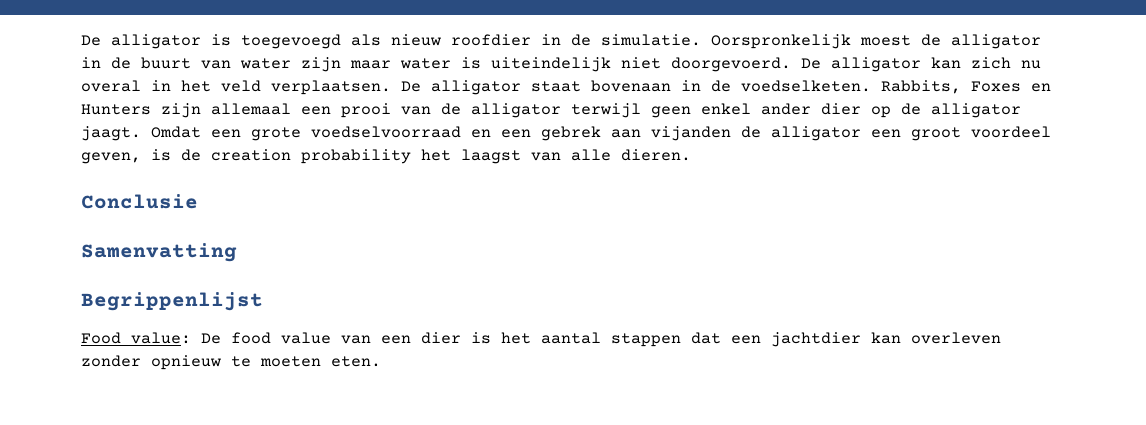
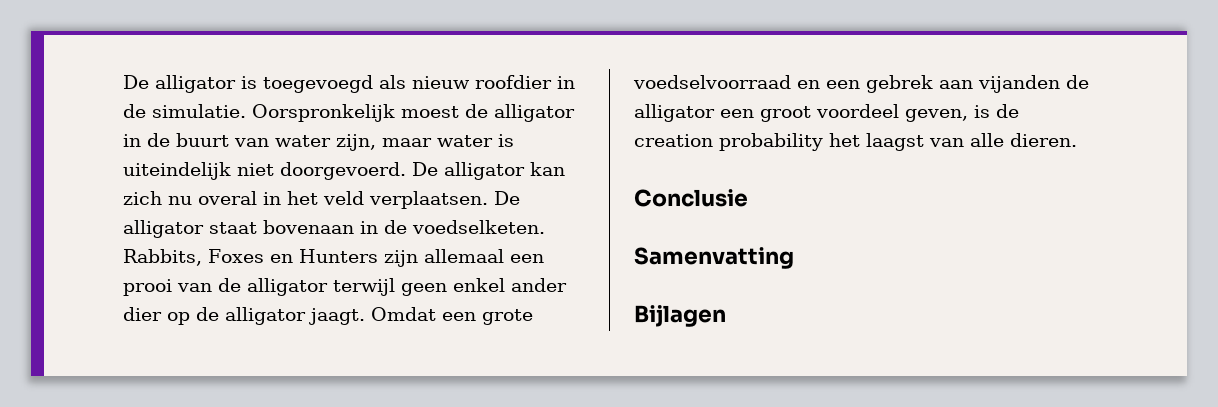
- Oorspronkelijk moest de alligator in de buurt van water zijn maar water is uiteindelijk niet doorgevoerd.
+ Oorspronkelijk moest de alligator in de buurt van water zijn, maar water is uiteindelijk niet doorgevoerd.
- Begrippenlijst
- Food value: De food value van een dier is het aantal stappen dat een jachtdier kan overleven zonder opnieuw te moeten eten.
+ Bijlagen

